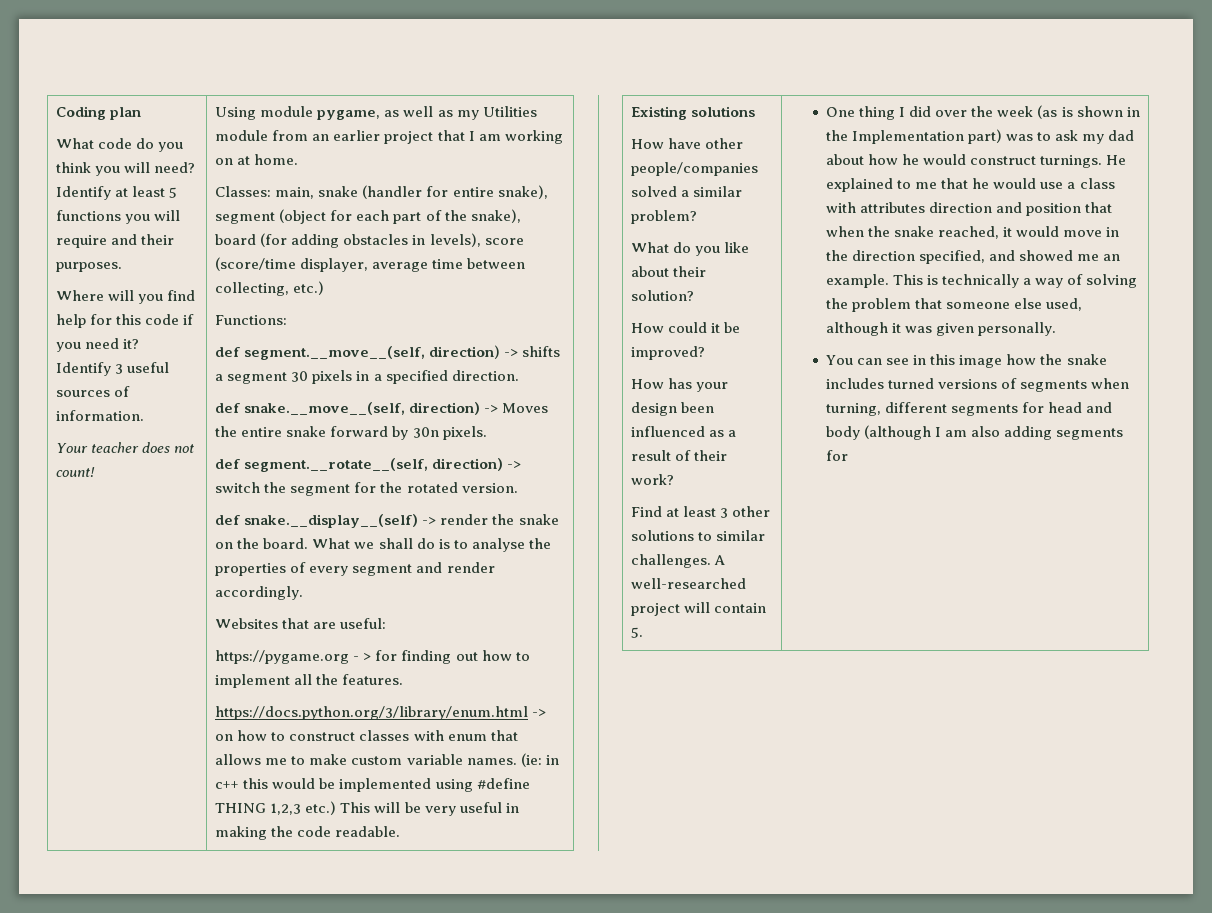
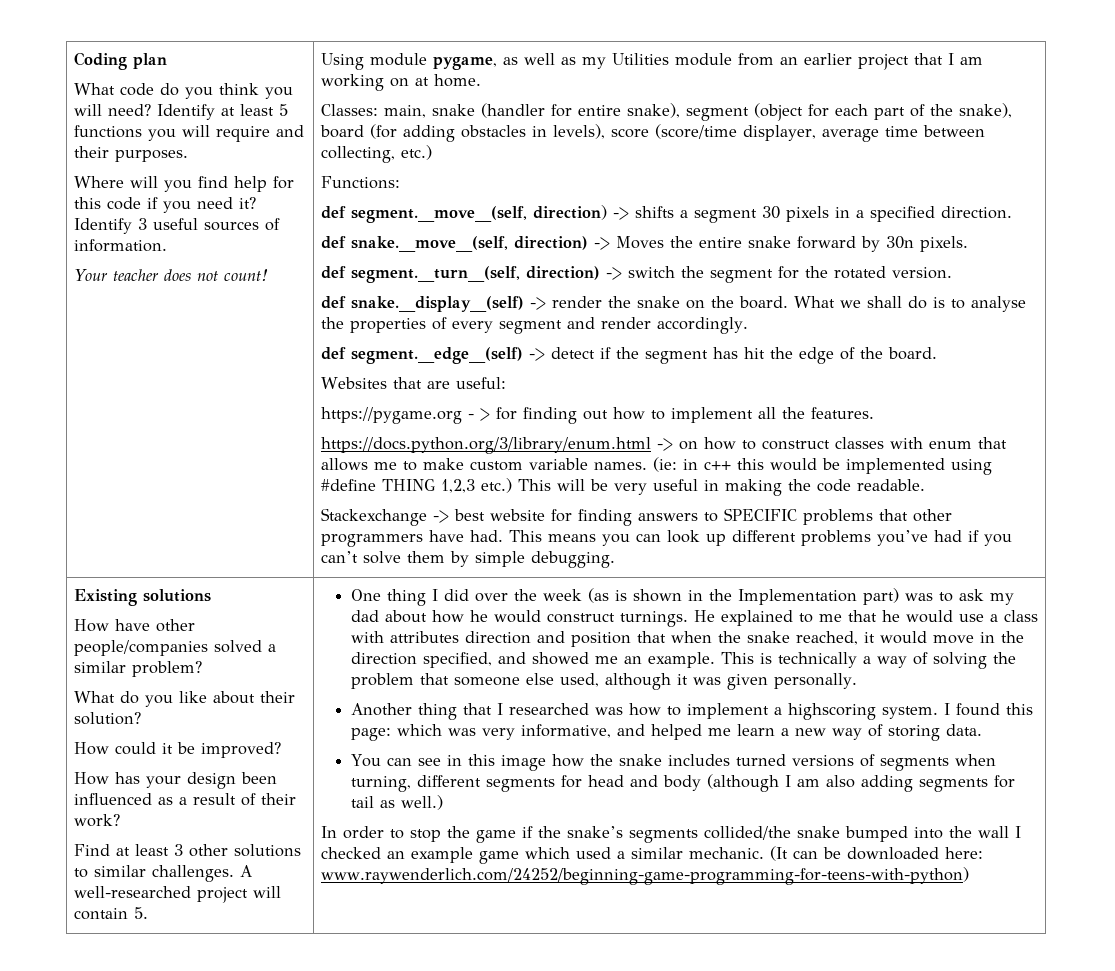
- def segment.__rotate__(self, direction) -> switch the segment for the rotated version.
+ def segment.__turn__(self, direction) -> switch the segment for the rotated version.
+ def segment.__edge__(self) -> detect if the segment has hit the edge of the board.
+ Stackexchange -> best website for finding answers to SPECIFIC problems that other programmers have had. This means you can look up different problems you’ve had if you can’t solve them by simple debugging.
+ Another thing that I researched was how to implement a highscoring system. I found this page: which was very informative, and helped me learn a new way of storing data.
- You can see in this image how the snake includes turned versions of segments when turning, different segments for head and body (although I am also adding segments for
+ You can see in this image how the snake includes turned versions of segments when turning, different segments for head and body (although I am also adding segments for tail as well.)
+ In order to stop the game if the snake’s segments collided/the snake bumped into the wall I checked an example game which used a similar mechanic. (It can be downloaded here: www.raywenderlich.com/24252/beginning-game-programming-for-teens-with-python)

